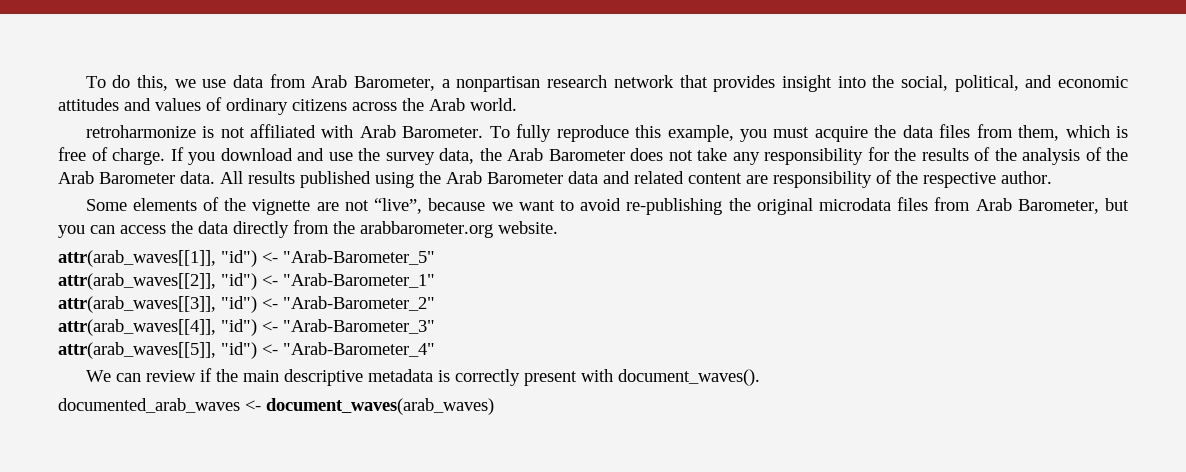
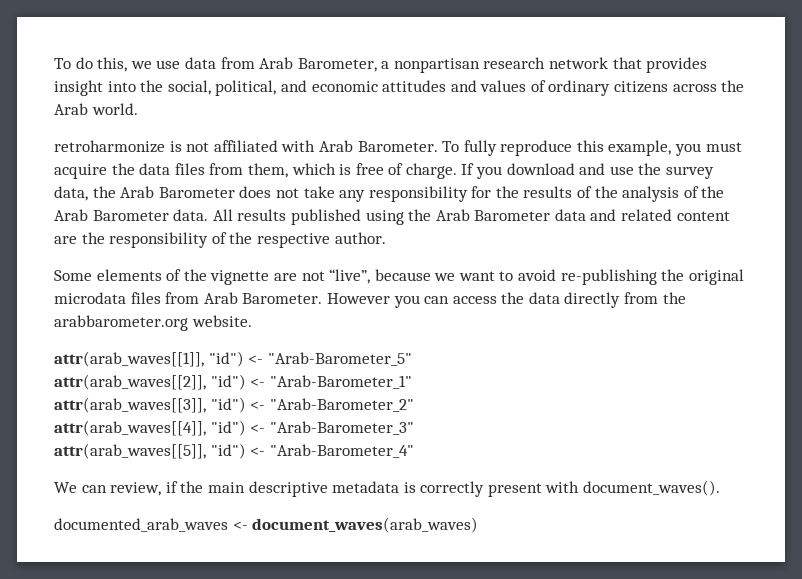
- All results published using the Arab Barometer data and related content are responsibility of the respective author.
+ All results published using the Arab Barometer data and related content are the responsibility of the respective author.
- Some elements of the vignette are not “live”, because we want to avoid re-publishing the original microdata files from Arab Barometer, but you can access the data directly from the arabbarometer.org website.
+ Some elements of the vignette are not “live”, because we want to avoid re-publishing the original microdata files from Arab Barometer. However you can access the data directly from the arabbarometer.org website.
- We can review if the main descriptive metadata is correctly present with document_waves().
+ We can review, if the main descriptive metadata is correctly present with document_waves().

